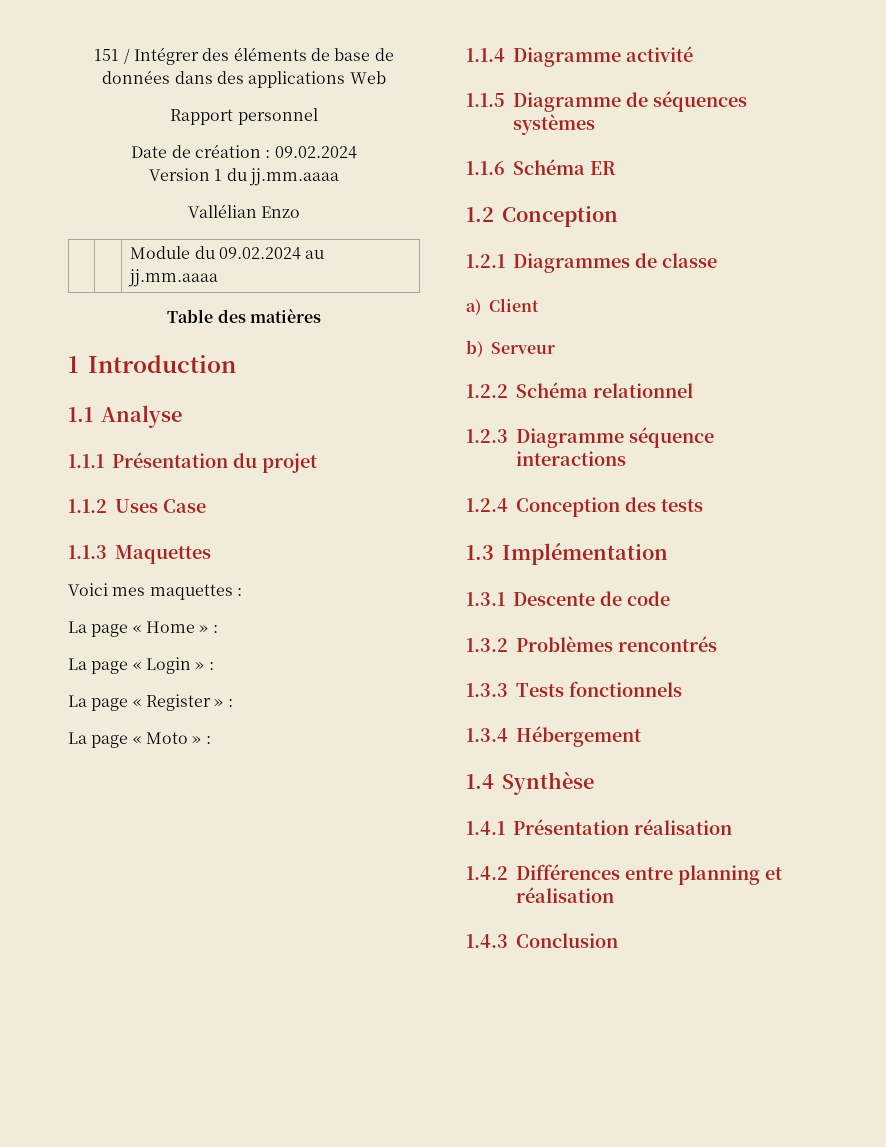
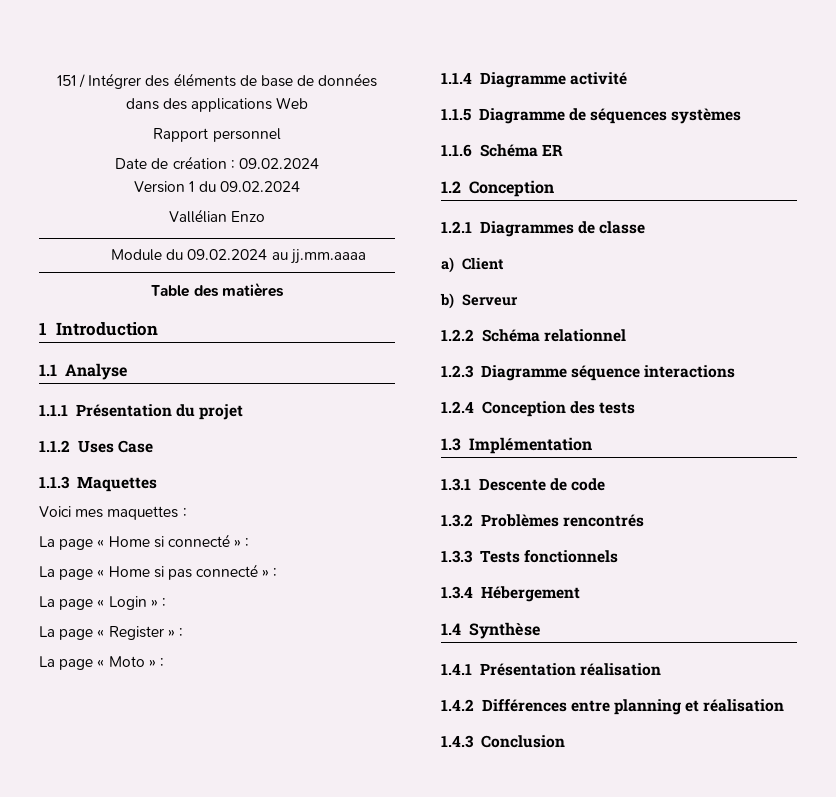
- Version 1 du jj.mm.aaaa
+ Version 1 du 09.02.2024
- La page « Home » :
+ La page « Home si connecté » :
+ La page « Home si pas connecté » :

